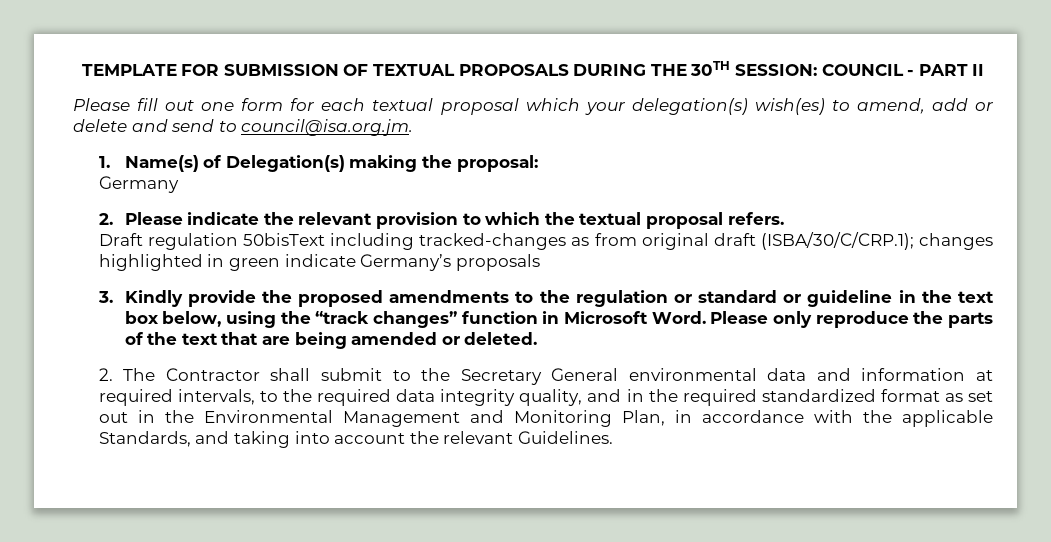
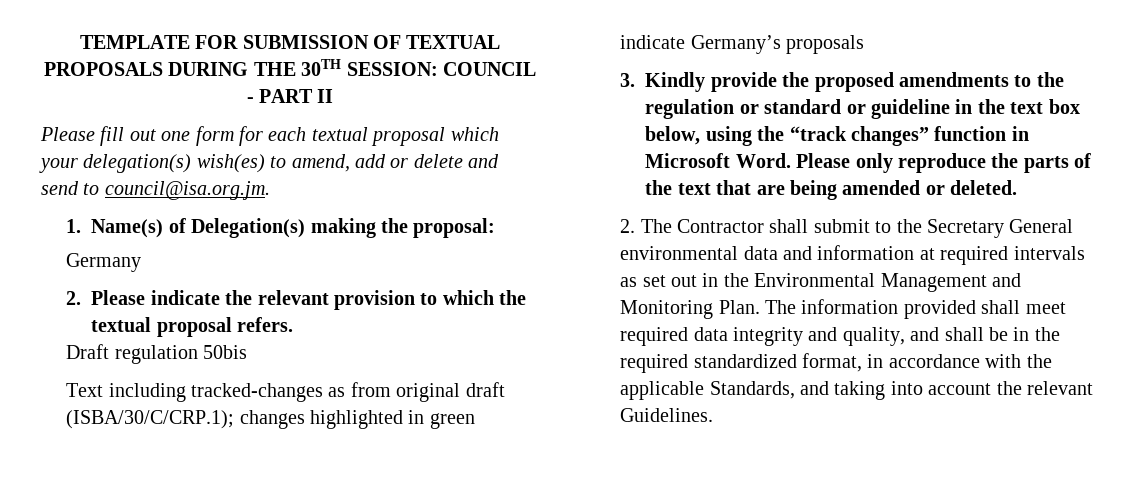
- Draft regulation 50bisText including tracked-changes as from original draft (ISBA/30/C/CRP.1); changes highlighted in green indicate Germany’s proposals
+ Draft regulation 50bis
+ Text including tracked-changes as from original draft (ISBA/30/C/CRP.1); changes highlighted in green indicate Germany’s proposals
- 2. The Contractor shall submit to the Secretary General environmental data and information at required intervals, to the required data integrity quality, and in the required standardized format as set out in the Environmental Management and Monitoring Plan, in accordance with the applicable Standards, and taking into account the relevant Guidelines.
+ 2. The Contractor shall submit to the Secretary General environmental data and information at required intervals as set out in the Environmental Management and Monitoring Plan. The information provided shall meet required data integrity and quality, and shall be in the required standardized format, in accordance with the applicable Standards, and taking into account the relevant Guidelines.

